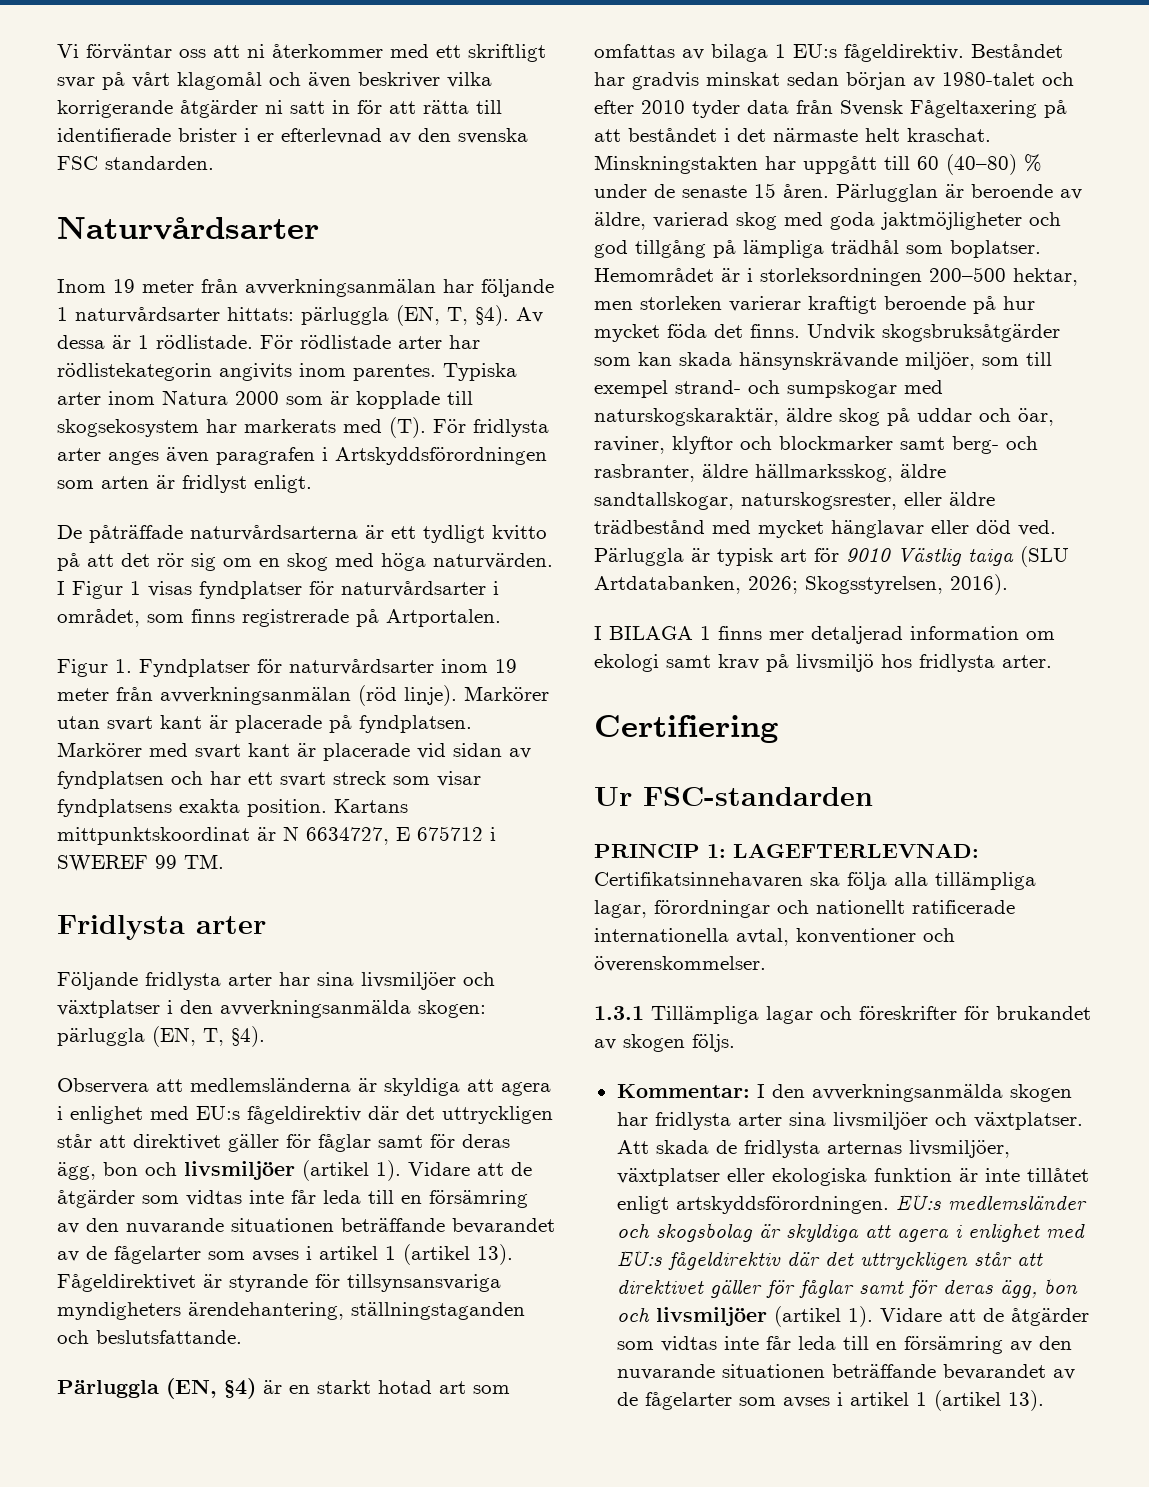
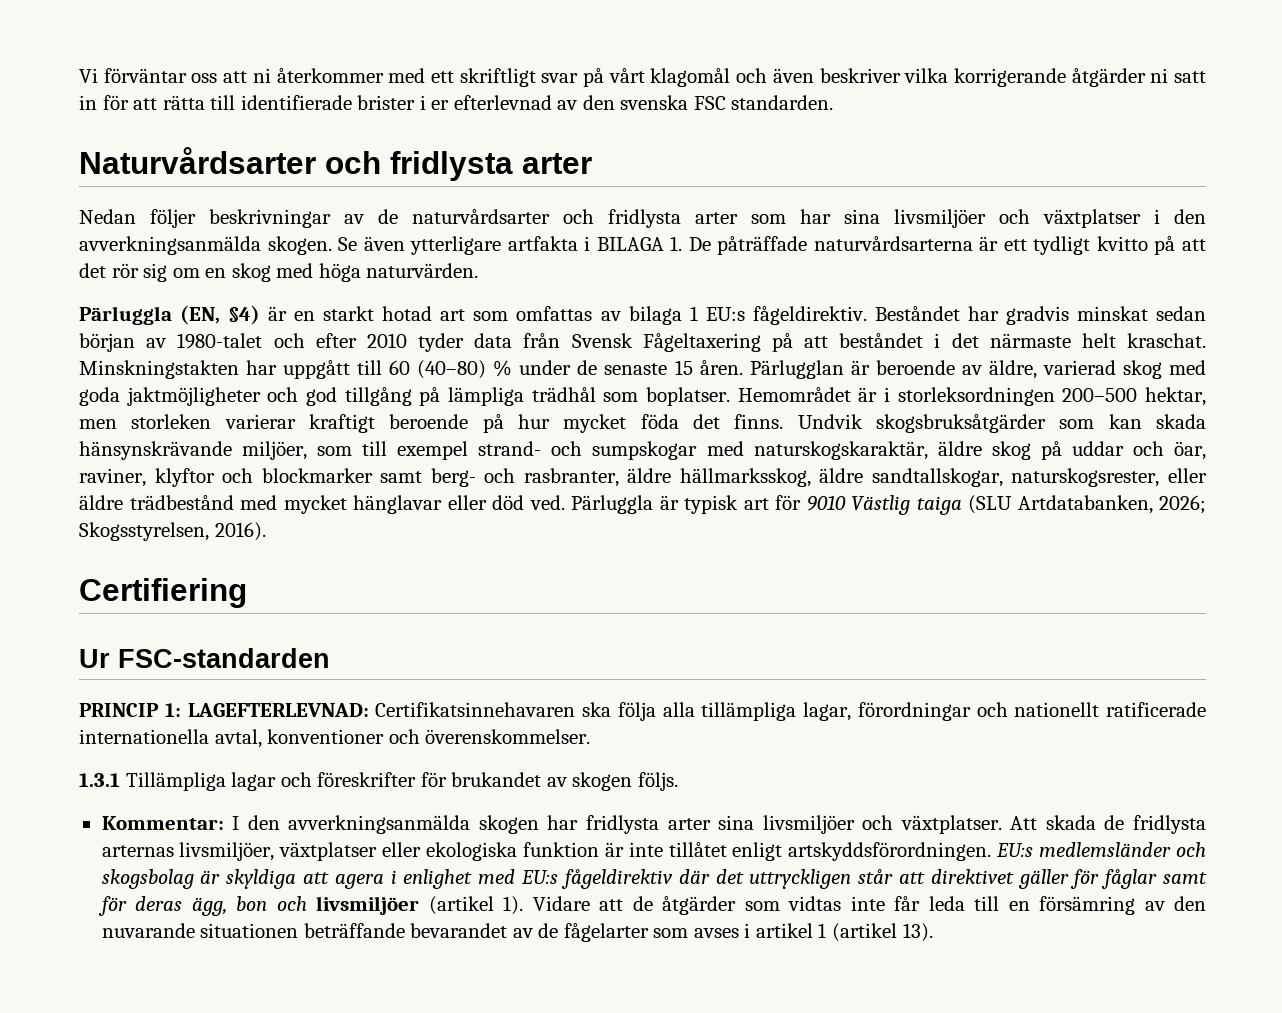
- Naturvårdsarter
- Inom 19 meter från avverkningsanmälan har följande 1 naturvårdsarter hittats: pärluggla (EN, T, §4). Av dessa är 1 rödlistade. För rödlistade arter har rödlistekategorin angivits inom parentes. Typiska arter inom Natura 2000 som är kopplade till skogsekosystem har markerats med (T). För fridlysta arter anges även paragrafen i Artskyddsförordningen som arten är fridlyst enligt.
- De påträffade naturvårdsarterna är ett tydligt kvitto på att det rör sig om en skog med höga naturvärden. I Figur 1 visas fyndplatser för naturvårdsarter i området, som finns registrerade på Artportalen.
- Figur 1. Fyndplatser för naturvårdsarter inom 19 meter från avverkningsanmälan (röd linje). Markörer utan svart kant är placerade på fyndplatsen. Markörer med svart kant är placerade vid sidan av fyndplatsen och har ett svart streck som visar fyndplatsens exakta position. Kartans mittpunktskoordinat är N 6634727, E 675712 i SWEREF 99 TM.
- Fridlysta arter
- Följande fridlysta arter har sina livsmiljöer och växtplatser i den avverkningsanmälda skogen: pärluggla (EN, T, §4).
- Observera att medlemsländerna är skyldiga att agera i enlighet med EU:s fågeldirektiv där det uttryckligen står att direktivet gäller för fåglar samt för deras ägg, bon och livsmiljöer (artikel 1). Vidare att de åtgärder som vidtas inte får leda till en försämring av den nuvarande situationen beträffande bevarandet av de fågelarter som avses i artikel 1 (artikel 13). Fågeldirektivet är styrande för tillsynsansvariga myndigheters ärendehantering, ställningstaganden och beslutsfattande.
+ Naturvårdsarter och fridlysta arter
+ Nedan följer beskrivningar av de naturvårdsarter och fridlysta arter som har sina livsmiljöer och växtplatser i den avverkningsanmälda skogen. Se även ytterligare artfakta i BILAGA 1. De påträffade naturvårdsarterna är ett tydligt kvitto på att det rör sig om en skog med höga naturvärden.
- I BILAGA 1 finns mer detaljerad information om ekologi samt krav på livsmiljö hos fridlysta arter.

